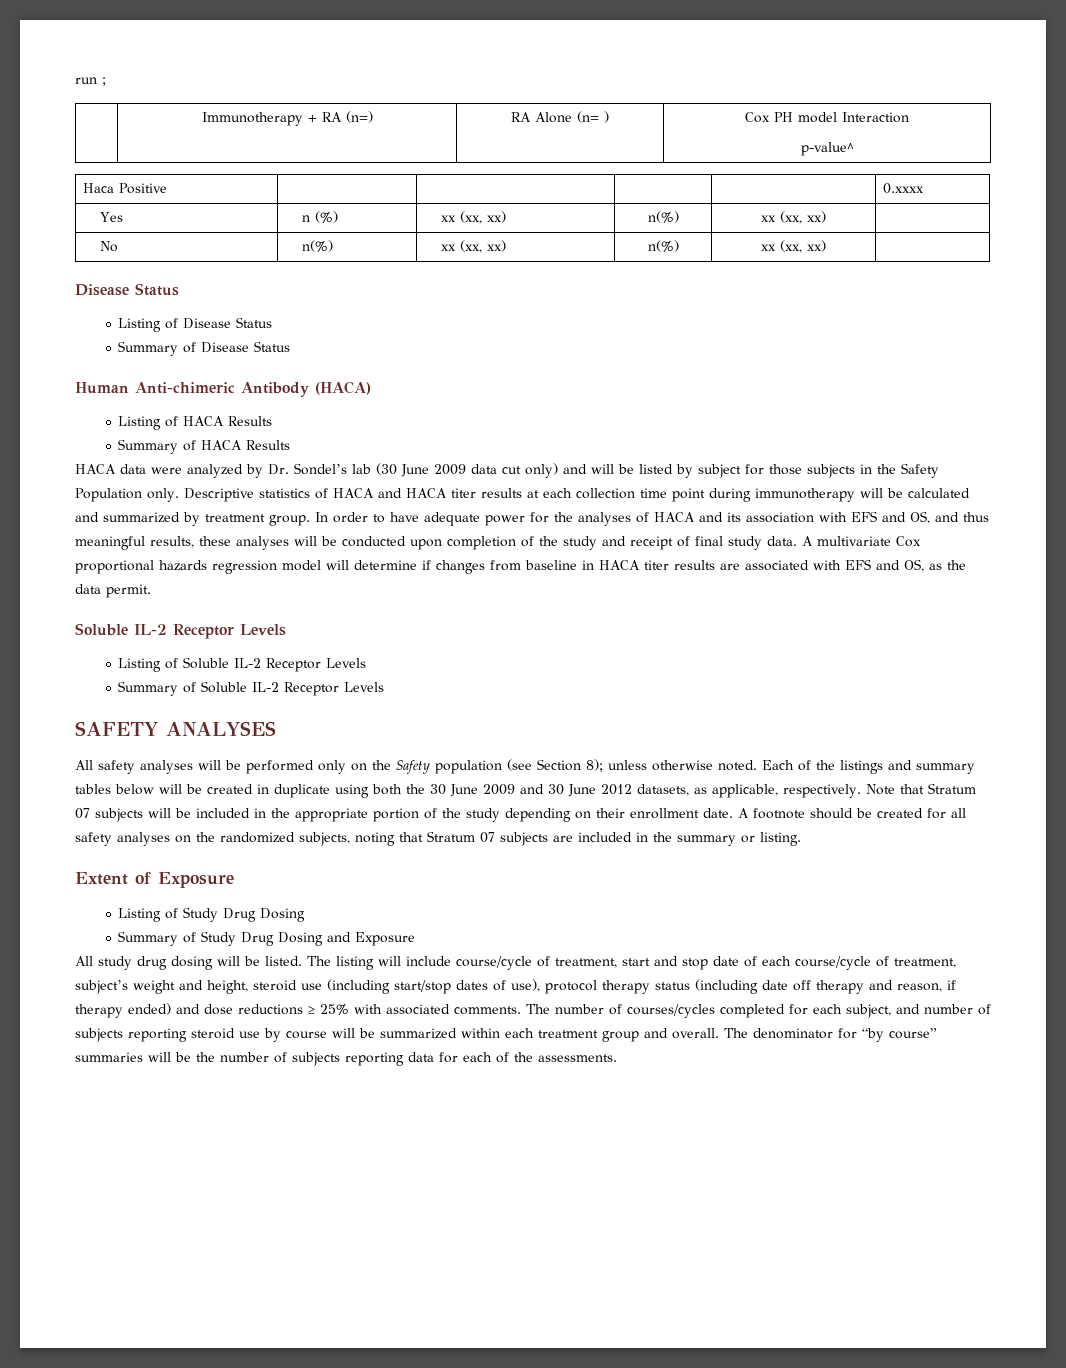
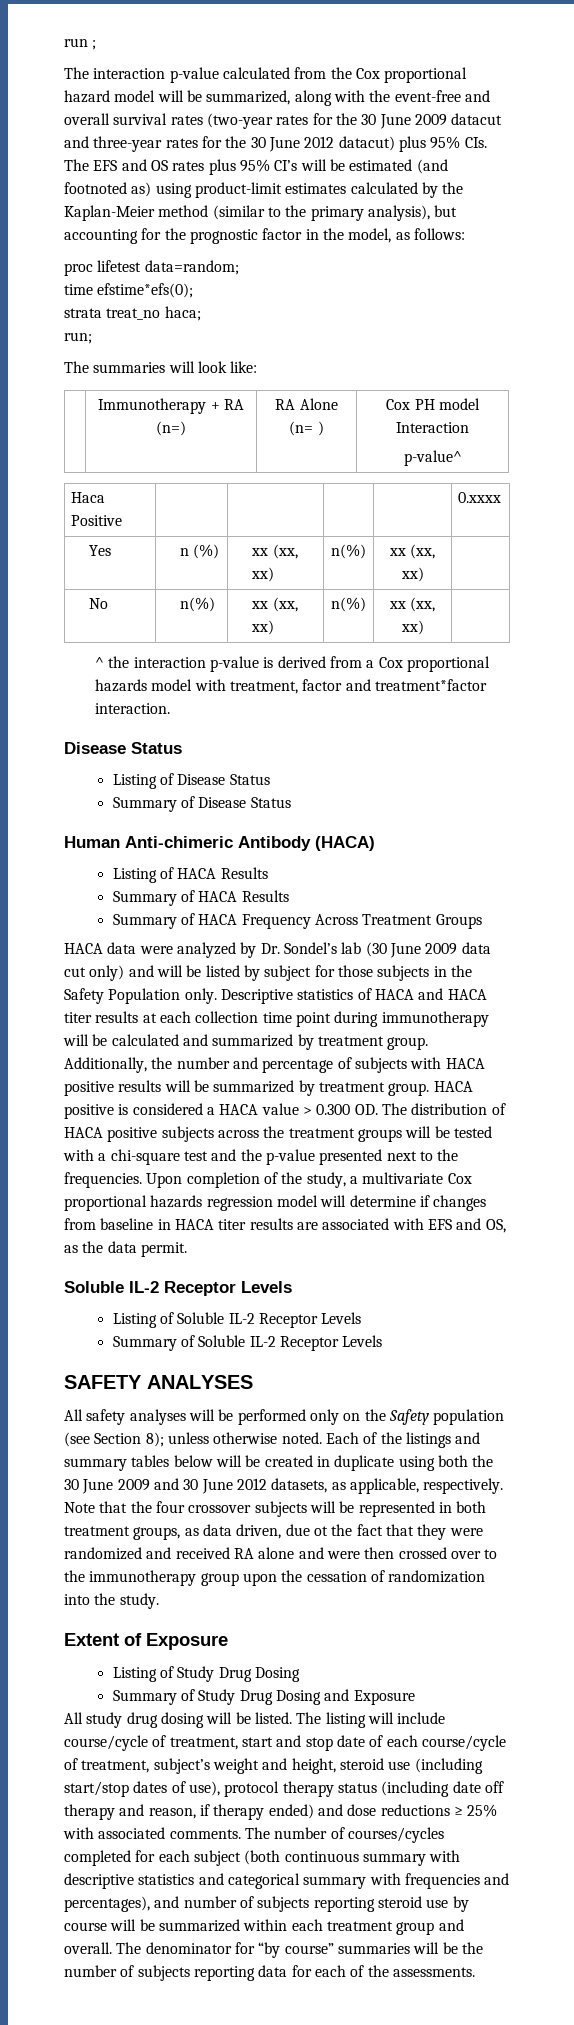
+ The interaction p-value calculated from the Cox proportional hazard model will be summarized, along with the event-free and overall survival rates (two-year rates for the 30 June 2009 datacut and three-year rates for the 30 June 2012 datacut) plus 95% CIs. The EFS and OS rates plus 95% CI’s will be estimated (and footnoted as) using product-limit estimates calculated by the Kaplan-Meier method (similar to the primary analysis), but accounting for the prognostic factor in the model, as follows:
+ proc lifetest data=random;
+ time efstime*efs(0);
+ strata treat_no haca;
+ run;
+ The summaries will look like:
+ ^ the interaction p-value is derived from a Cox proportional hazards model with treatment, factor and treatment*factor interaction.
+ Summary of HACA Frequency Across Treatment Groups
- In order to have adequate power for the analyses of HACA and its association with EFS and OS, and thus meaningful results, these analyses will be conducted upon completion of the study and receipt of final study data. A multivariate Cox proportional hazards regression model will determine if changes from baseline in HACA titer results are associated with EFS and OS, as the data permit.
+ Additionally, the number and percentage of subjects with HACA positive results will be summarized by treatment group. HACA positive is considered a HACA value > 0.300 OD. The distribution of HACA positive subjects across the treatment groups will be tested with a chi-square test and the p-value presented next to the frequencies. Upon completion of the study, a multivariate Cox proportional hazards regression model will determine if changes from baseline in HACA titer results are associated with EFS and OS, as the data permit.
- Note that Stratum 07 subjects will be included in the appropriate portion of the study depending on their enrollment date. A footnote should be created for all safety analyses on the randomized subjects, noting that Stratum 07 subjects are included in the summary or listing.
+ Note that the four crossover subjects will be represented in both treatment groups, as data driven, due ot the fact that they were randomized and received RA alone and were then crossed over to the immunotherapy group upon the cessation of randomization into the study.
- The number of courses/cycles completed for each subject, and number of subjects reporting steroid use by course will be summarized within each treatment group and overall.
+ The number of courses/cycles completed for each subject (both continuous summary with descriptive statistics and categorical summary with frequencies and percentages), and number of subjects reporting steroid use by course will be summarized within each treatment group and overall.

